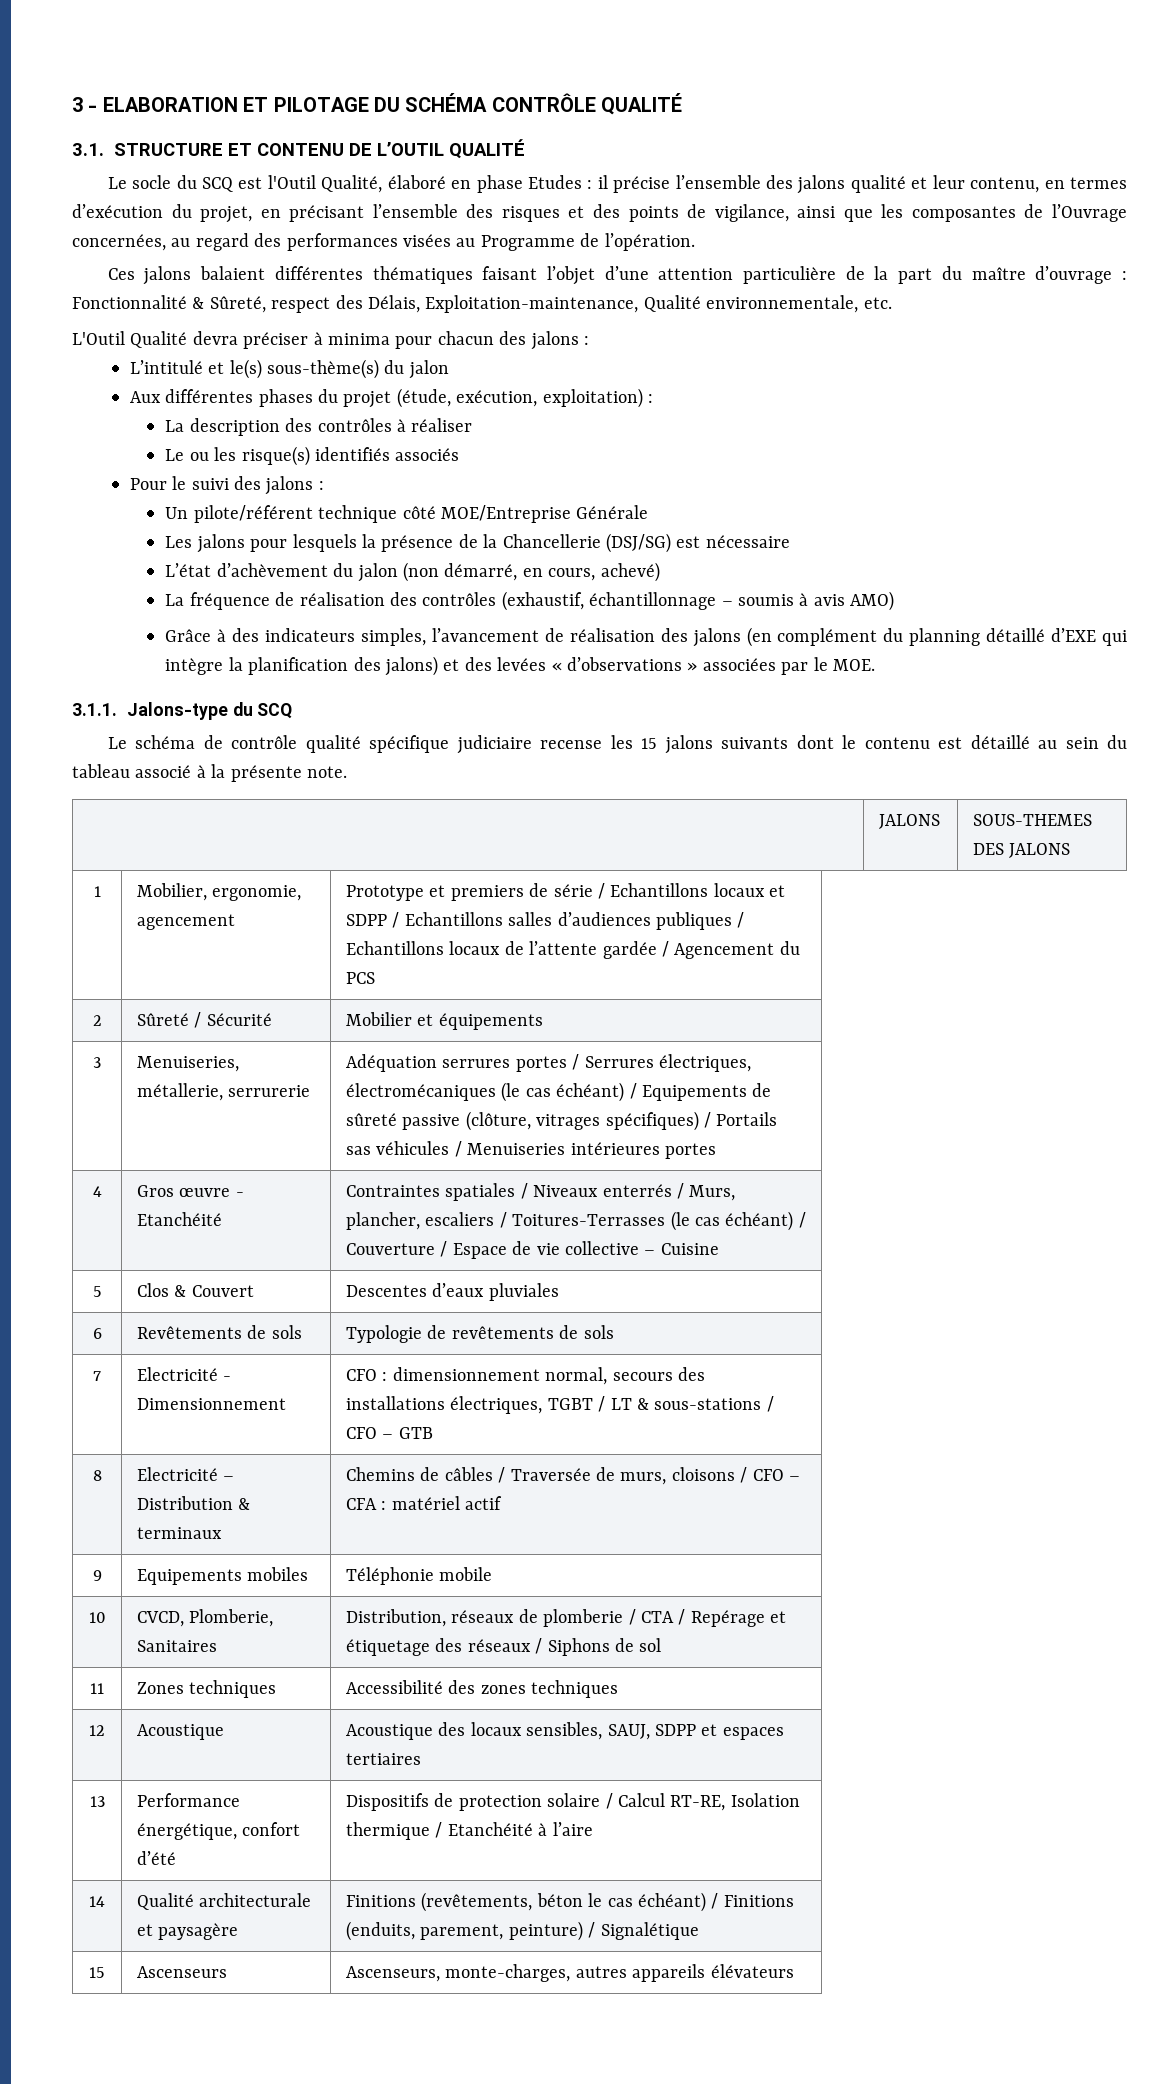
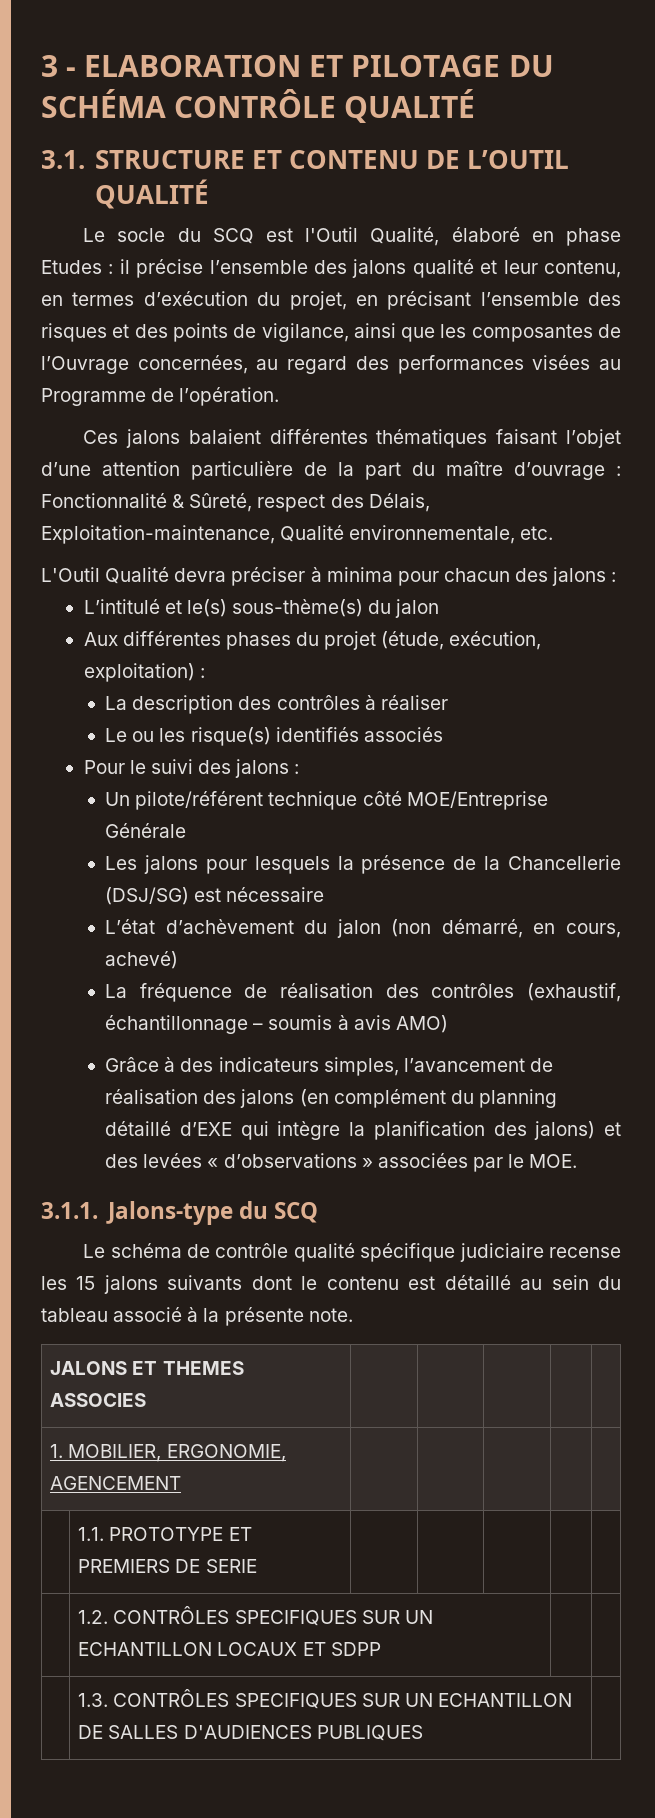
- | JALONS | SOUS-THEMES DES JALONS
- 1 | Mobilier, ergonomie, agencement | Prototype et premiers de série / Echantillons locaux et SDPP / Echantillons salles d’audiences publiques / Echantillons locaux de l’attente gardée / Agencement du PCS
- 2 | Sûreté / Sécurité | Mobilier et équipements
- 3 | Menuiseries, métallerie, serrurerie | Adéquation serrures portes / Serrures électriques, électromécaniques (le cas échéant) / Equipements de sûreté passive (clôture, vitrages spécifiques) / Portails sas véhicules / Menuiseries intérieures portes
- 4 | Gros œuvre - Etanchéité | Contraintes spatiales / Niveaux enterrés / Murs, plancher, escaliers / Toitures-Terrasses (le cas échéant) / Couverture / Espace de vie collective – Cuisine
- 5 | Clos & Couvert | Descentes d’eaux pluviales
- 6 | Revêtements de sols | Typologie de revêtements de sols
- 7 | Electricité - Dimensionnement | CFO : dimensionnement normal, secours des installations électriques, TGBT / LT & sous-stations / CFO – GTB
- 8 | Electricité – Distribution & terminaux | Chemins de câbles / Traversée de murs, cloisons / CFO – CFA : matériel actif
- 9 | Equipements mobiles | Téléphonie mobile
- 10 | CVCD, Plomberie, Sanitaires | Distribution, réseaux de plomberie / CTA / Repérage et étiquetage des réseaux / Siphons de sol
- 11 | Zones techniques | Accessibilité des zones techniques
- 12 | Acoustique | Acoustique des locaux sensibles, SAUJ, SDPP et espaces tertiaires
- 13 | Performance énergétique, confort d’été | Dispositifs de protection solaire / Calcul RT-RE, Isolation thermique / Etanchéité à l’aire
- 14 | Qualité architecturale et paysagère | Finitions (revêtements, béton le cas échéant) / Finitions (enduits, parement, peinture) / Signalétique
- 15 | Ascenseurs | Ascenseurs, monte-charges, autres appareils élévateurs
+ JALONS ET THEMES ASSOCIES | | | | |
+ 1. MOBILIER, ERGONOMIE, AGENCEMENT | | | | |
+ | 1.1. PROTOTYPE ET PREMIERS DE SERIE | | | | |
+ | 1.2. CONTRÔLES SPECIFIQUES SUR UN ECHANTILLON LOCAUX ET SDPP | |
+ | 1.3. CONTRÔLES SPECIFIQUES SUR UN ECHANTILLON DE SALLES D'AUDIENCES PUBLIQUES |

